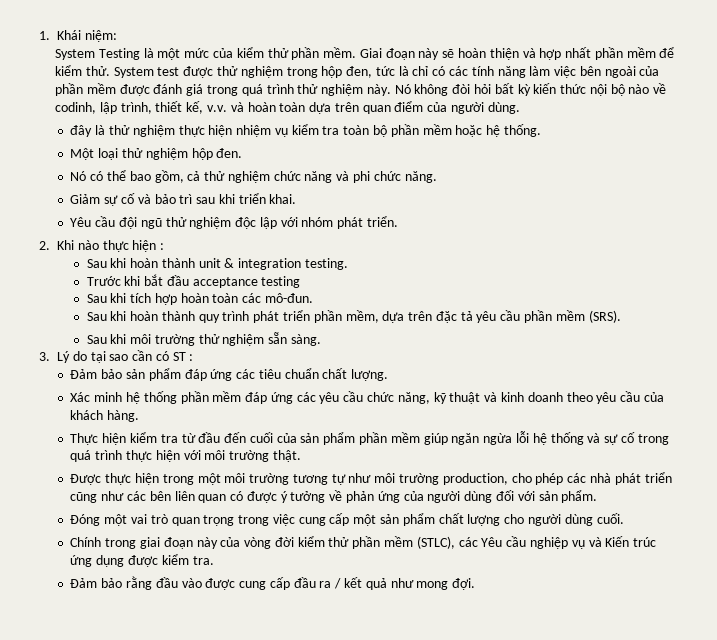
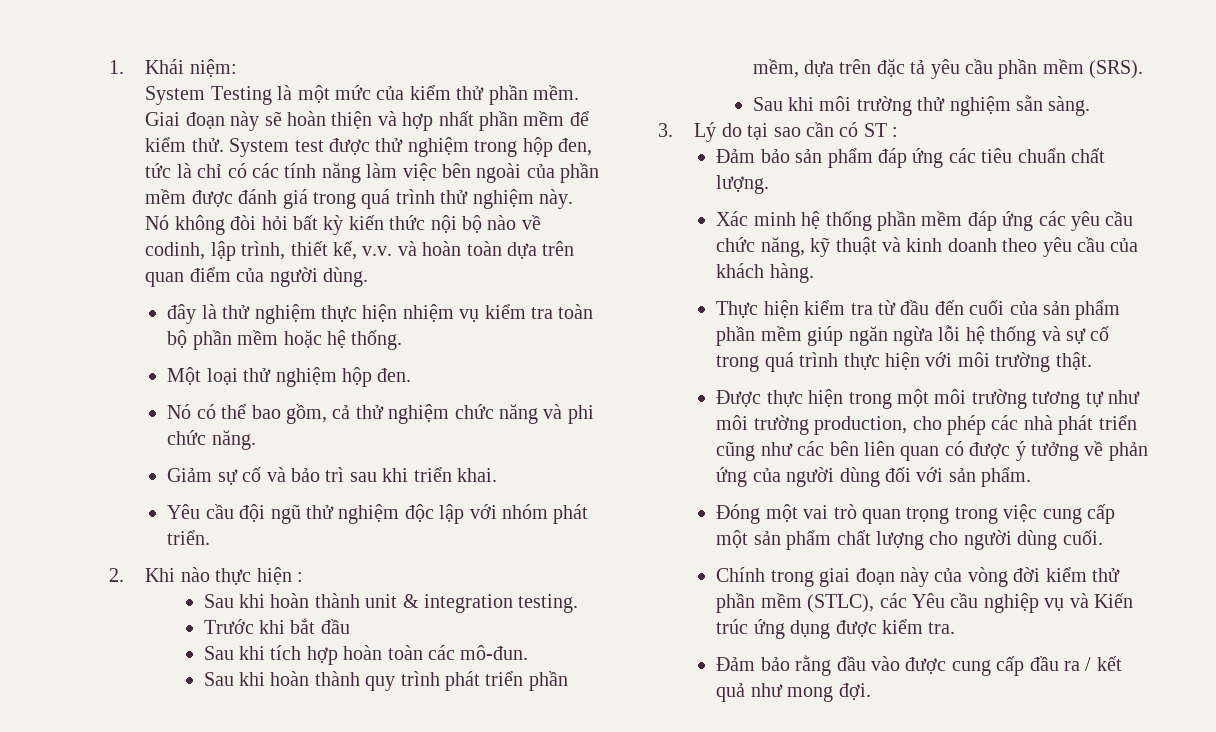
- Trước khi bắt đầu acceptance testing
+ Trước khi bắt đầu

